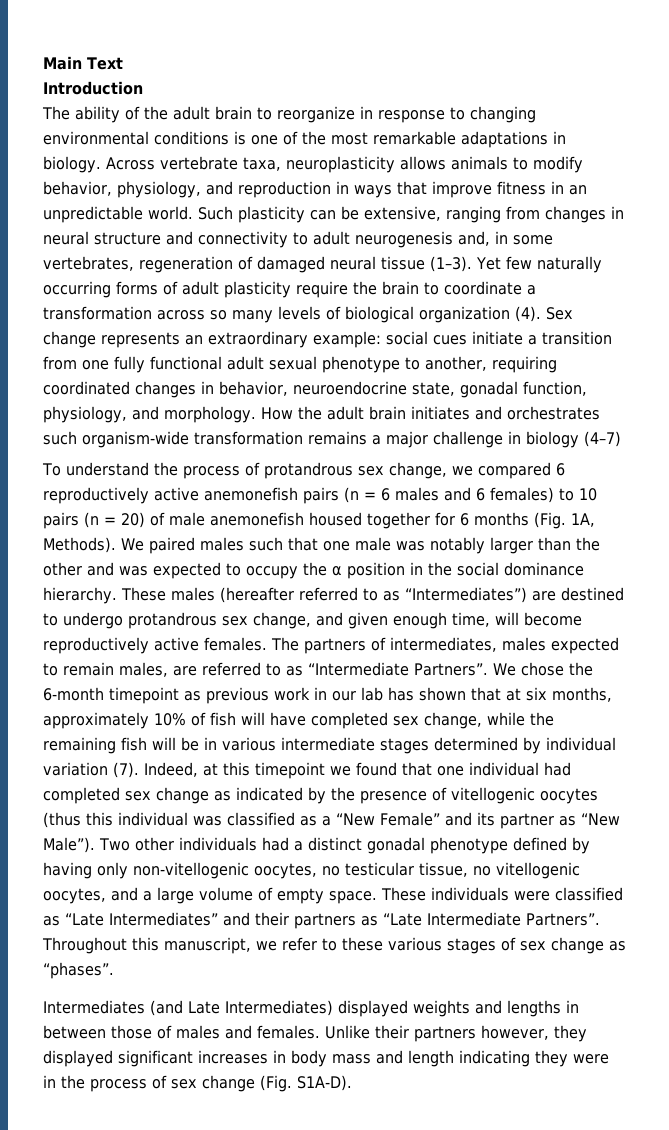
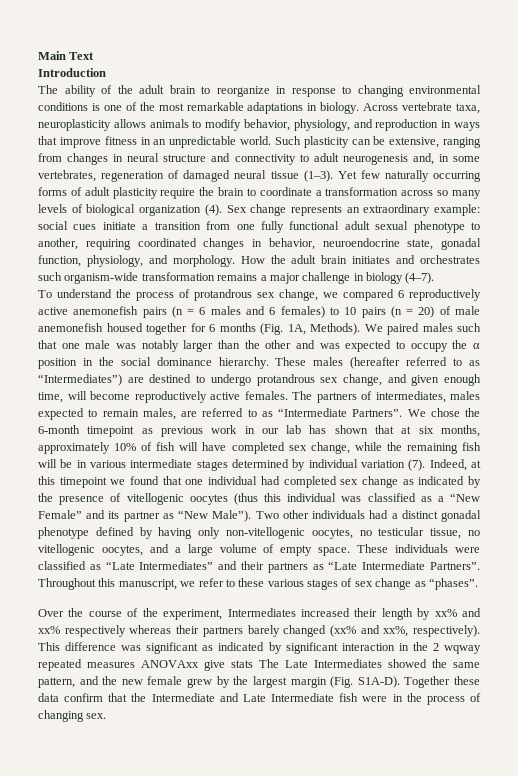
- How the adult brain initiates and orchestrates such organism-wide transformation remains a major challenge in biology (4–7)
+ How the adult brain initiates and orchestrates such organism-wide transformation remains a major challenge in biology (4–7).
- Intermediates (and Late Intermediates) displayed weights and lengths in between those of males and females. Unlike their partners however, they displayed significant increases in body mass and length indicating they were in the process of sex change (Fig. S1A-D).
+ Over the course of the experiment, Intermediates increased their length by xx% and xx% respectively whereas their partners barely changed (xx% and xx%, respectively). This difference was significant as indicated by significant interaction in the 2 wqway repeated measures ANOVAxx give stats The Late Intermediates showed the same pattern, and the new female grew by the largest margin (Fig. S1A-D). Together these data confirm that the Intermediate and Late Intermediate fish were in the process of changing sex.

